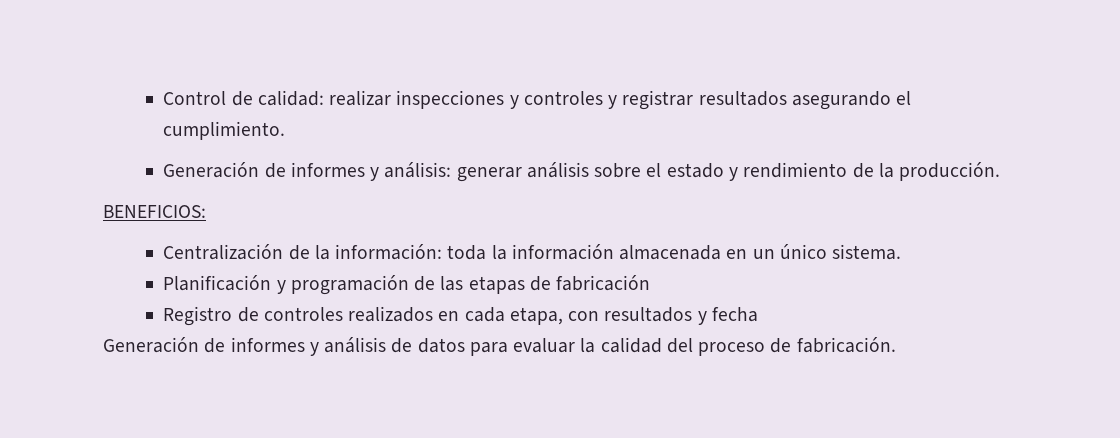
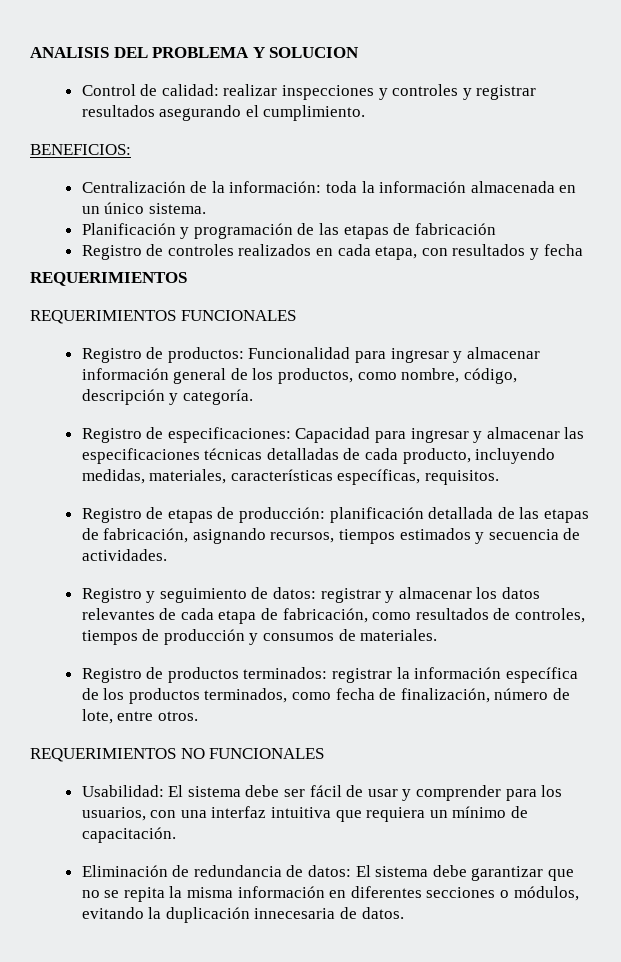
+ ANALISIS DEL PROBLEMA Y SOLUCION
- Generación de informes y análisis: generar análisis sobre el estado y rendimiento de la producción.
  Registro de controles realizados en cada etapa, con resultados y fecha
- Generación de informes y análisis de datos para evaluar la calidad del proceso de fabricación.
+ REQUERIMIENTOS
+ REQUERIMIENTOS FUNCIONALES
+ Registro de productos: Funcionalidad para ingresar y almacenar información general de los productos, como nombre, código, descripción y categoría.
+ Registro de especificaciones: Capacidad para ingresar y almacenar las especificaciones técnicas detalladas de cada producto, incluyendo medidas, materiales, características específicas, requisitos.
+ Registro de etapas de producción: planificación detallada de las etapas de fabricación, asignando recursos, tiempos estimados y secuencia de actividades.
+ Registro y seguimiento de datos: registrar y almacenar los datos relevantes de cada etapa de fabricación, como resultados de controles, tiempos de producción y consumos de materiales.
+ Registro de productos terminados: registrar la información específica de los productos terminados, como fecha de finalización, número de lote, entre otros.
+ REQUERIMIENTOS NO FUNCIONALES
+ Usabilidad: El sistema debe ser fácil de usar y comprender para los usuarios, con una interfaz intuitiva que requiera un mínimo de capacitación.
+ Eliminación de redundancia de datos: El sistema debe garantizar que no se repita la misma información en diferentes secciones o módulos, evitando la duplicación innecesaria de datos.

